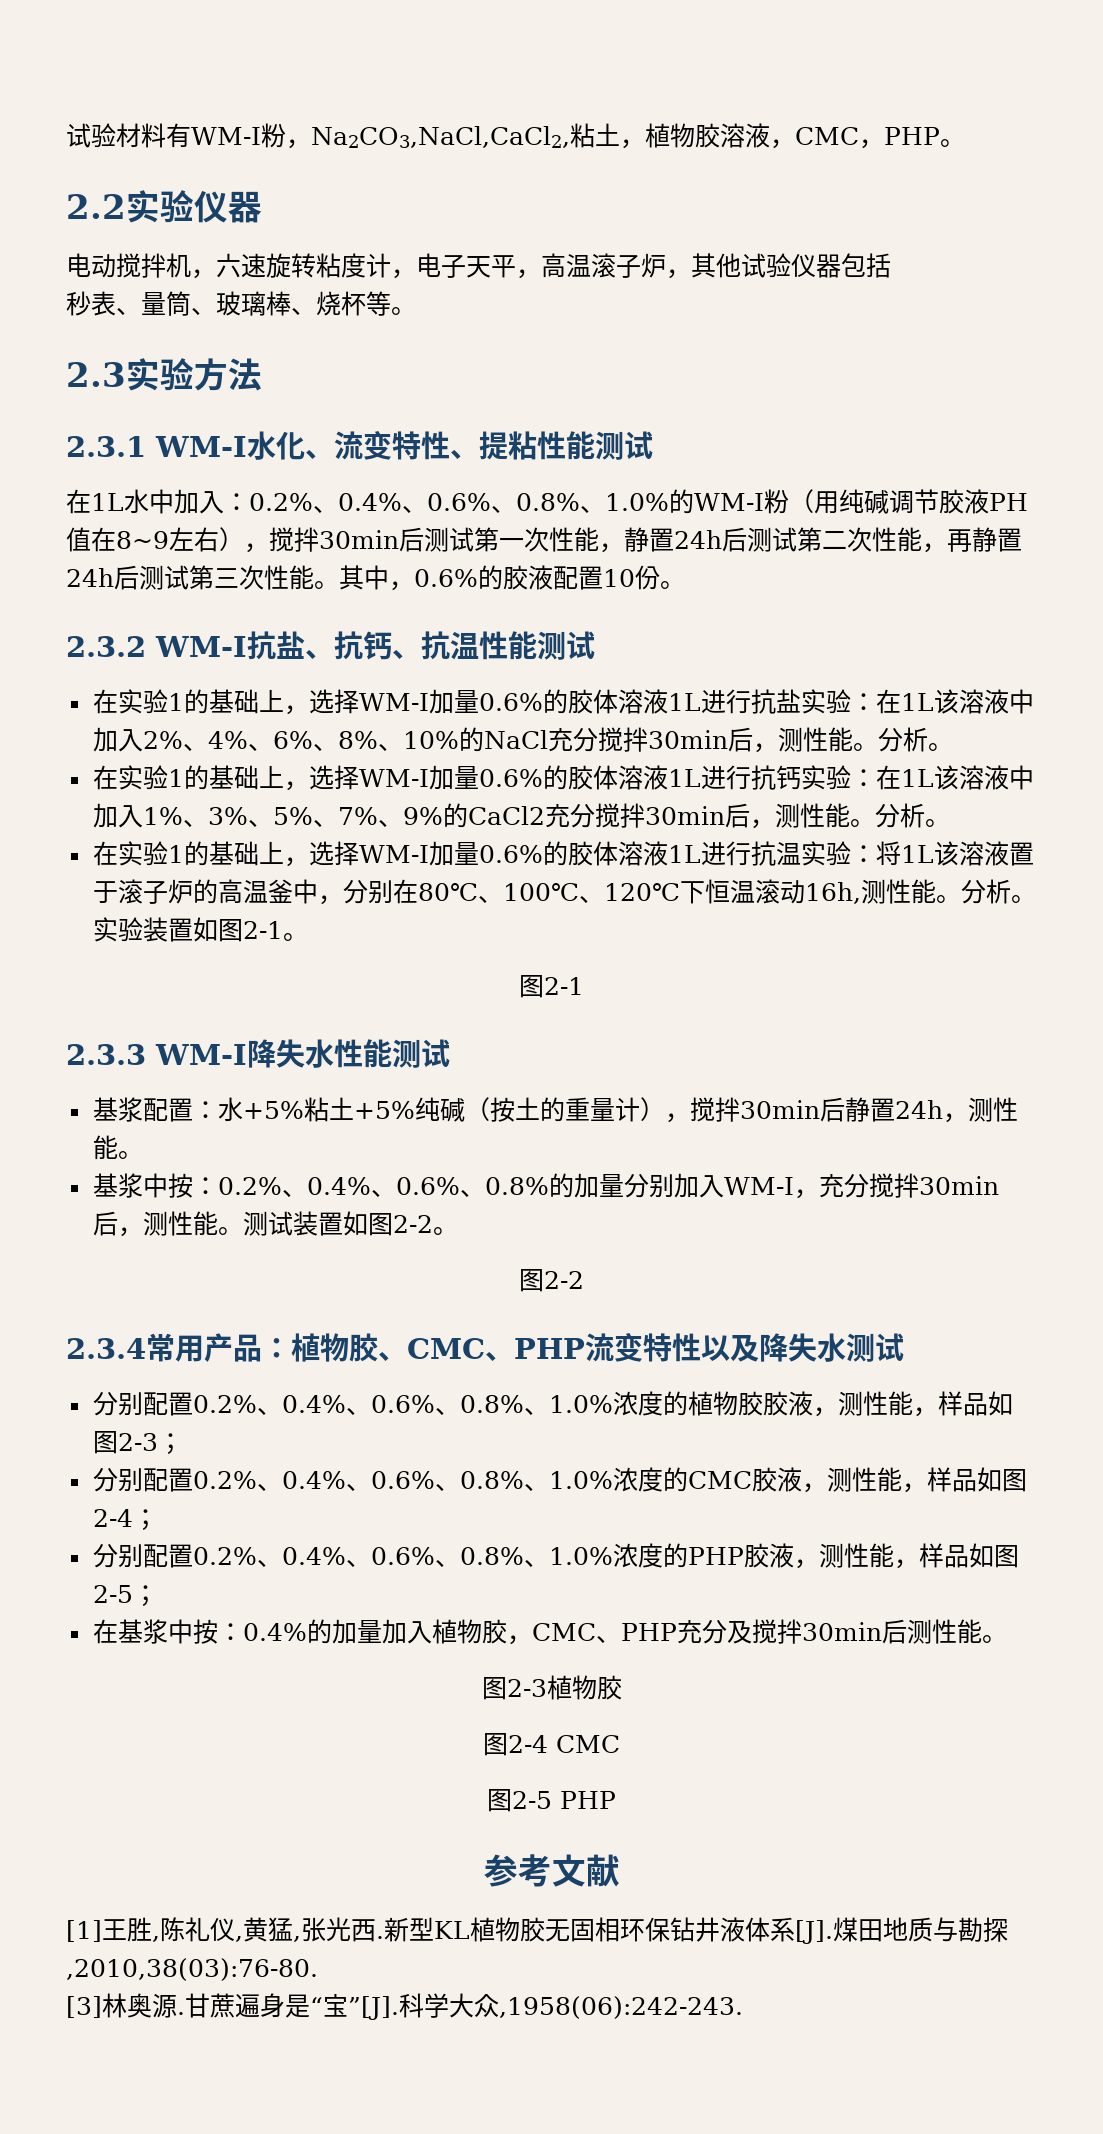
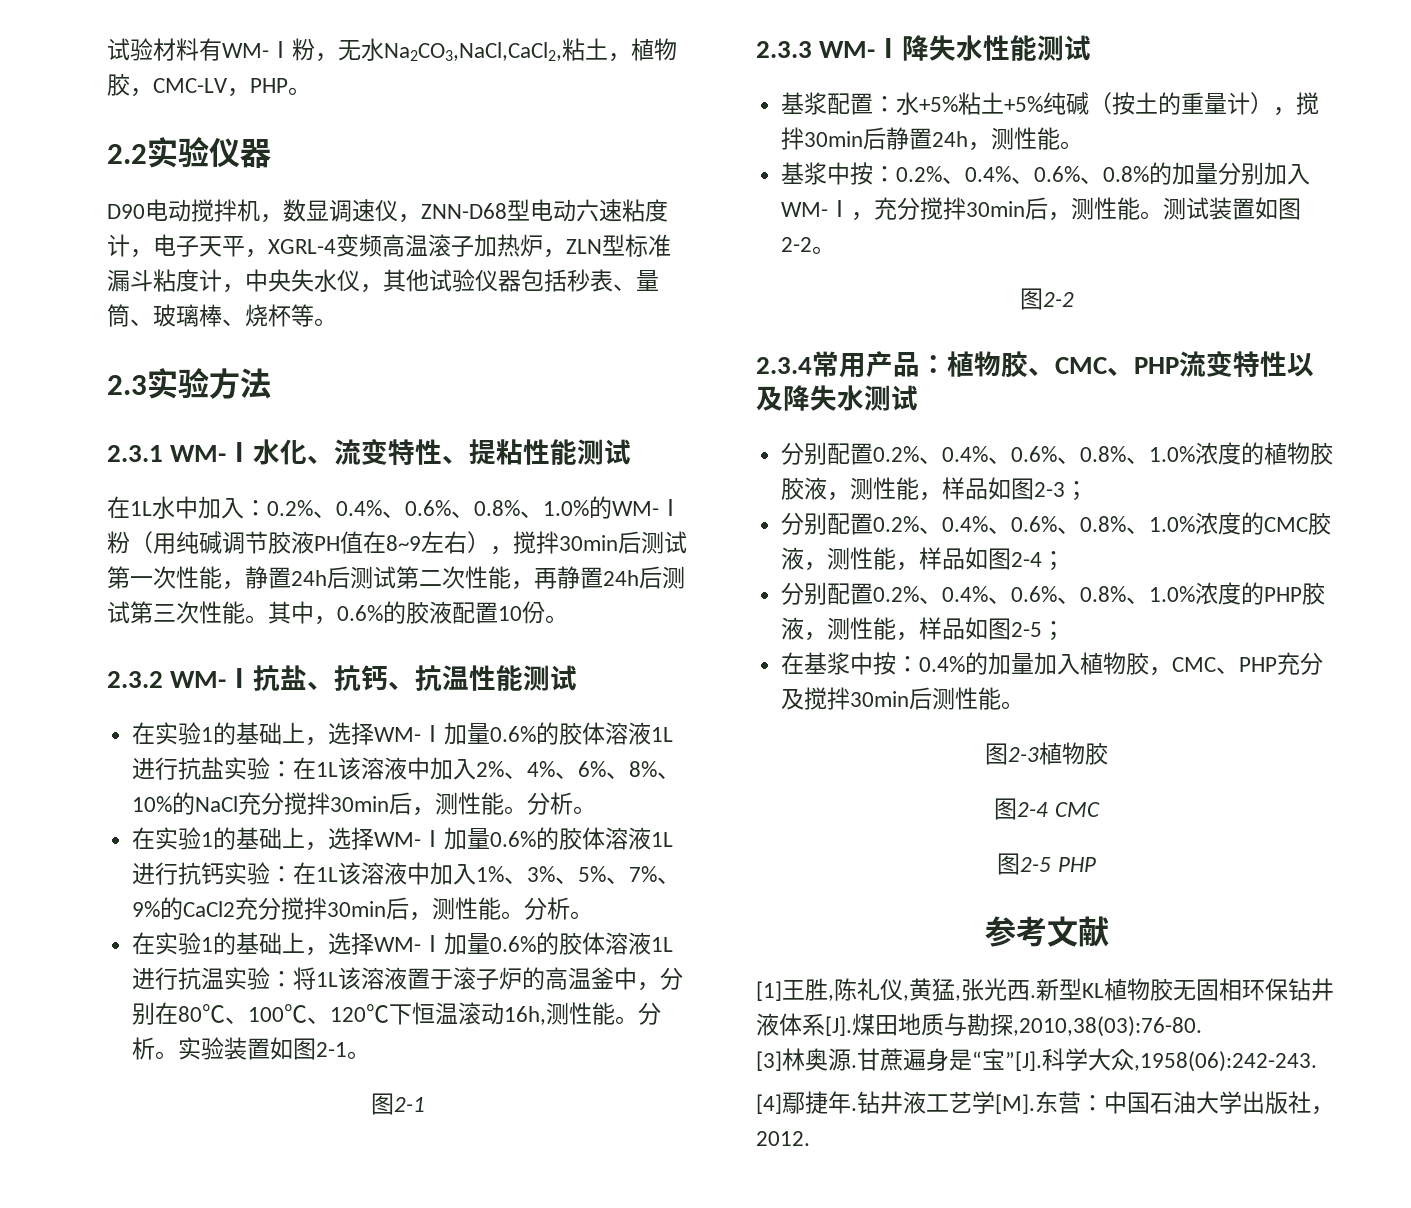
- 试验材料有WM-Ⅰ粉，Na2CO3,NaCl,CaCl2,粘土，植物胶溶液，CMC，PHP。
+ 试验材料有WM-Ⅰ粉，无水Na2CO3,NaCl,CaCl2,粘土，植物胶，CMC-LV，PHP。
- 电动搅拌机，六速旋转粘度计，电子天平，高温滚子炉，其他试验仪器包括
- 秒表、量筒、玻璃棒、烧杯等。
+ D90电动搅拌机，数显调速仪，ZNN-D68型电动六速粘度计，电子天平，XGRL-4变频高温滚子加热炉，ZLN型标准漏斗粘度计，中央失水仪，其他试验仪器包括秒表、量筒、玻璃棒、烧杯等。
+ [4]鄢捷年.钻井液工艺学[M].东营：中国石油大学出版社，2012.

